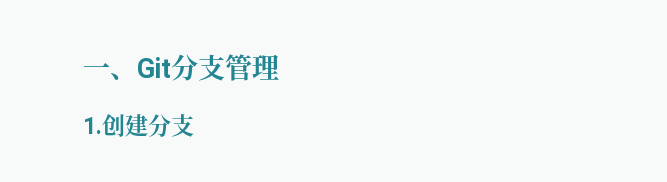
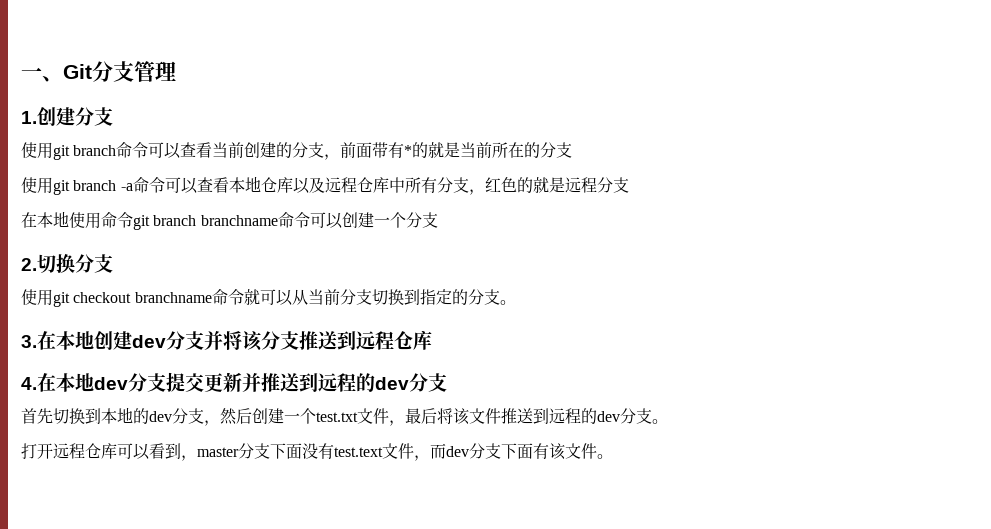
+ 使用git branch命令可以查看当前创建的分支，前面带有*的就是当前所在的分支
+ 使用git branch -a命令可以查看本地仓库以及远程仓库中所有分支，红色的就是远程分支
+ 在本地使用命令git branch branchname命令可以创建一个分支
+ 2.切换分支
+ 使用git checkout branchname命令就可以从当前分支切换到指定的分支。
+ 3.在本地创建dev分支并将该分支推送到远程仓库
+ 4.在本地dev分支提交更新并推送到远程的dev分支
+ 首先切换到本地的dev分支，然后创建一个test.txt文件，最后将该文件推送到远程的dev分支。
+ 打开远程仓库可以看到，master分支下面没有test.text文件，而dev分支下面有该文件。

